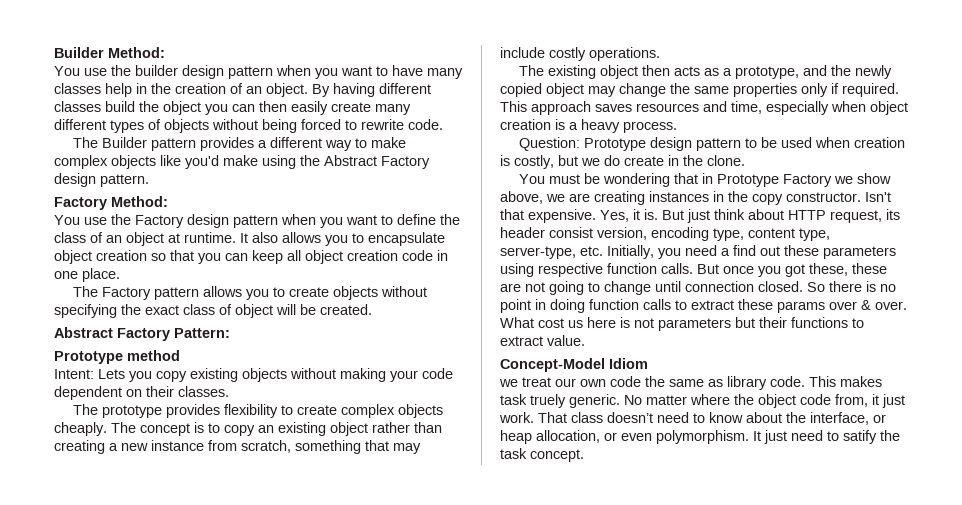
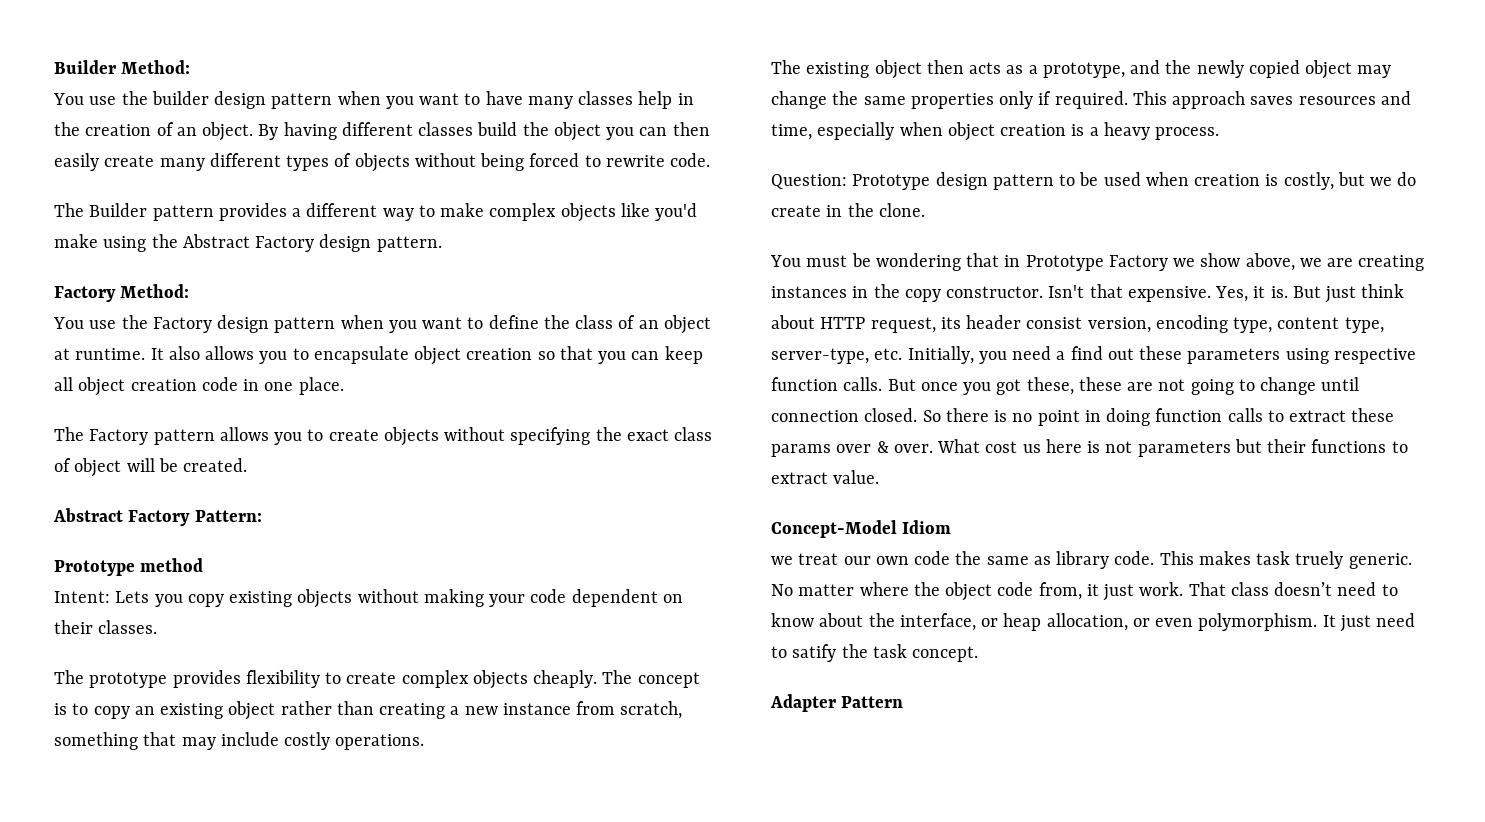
+ Adapter Pattern

